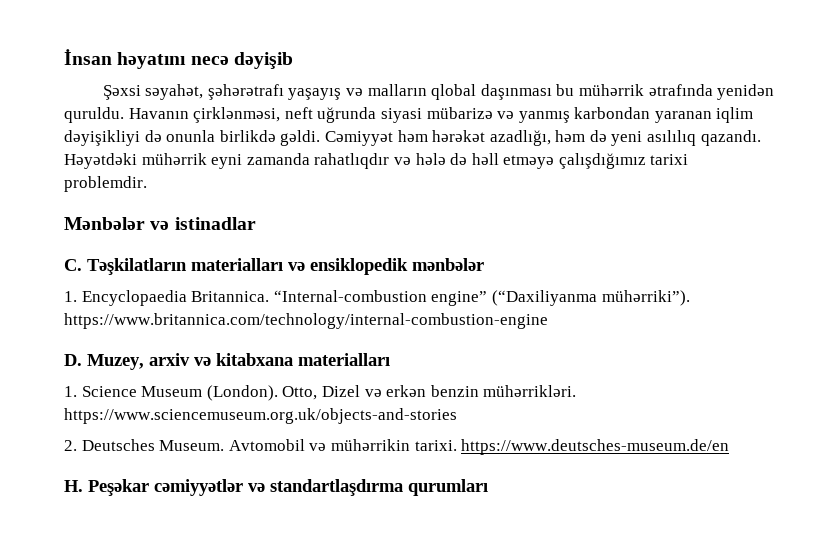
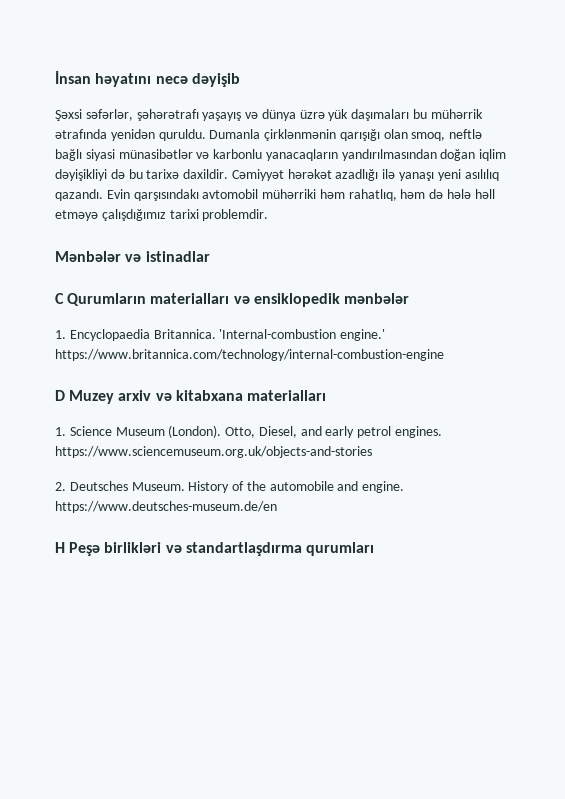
- Şəxsi səyahət, şəhərətrafı yaşayış və malların qlobal daşınması bu mühərrik ətrafında yenidən quruldu.
+ Şəxsi səfərlər, şəhərətrafı yaşayış və dünya üzrə yük daşımaları bu mühərrik ətrafında yenidən quruldu.
- Havanın çirklənməsi, neft uğrunda siyasi mübarizə və yanmış karbondan yaranan iqlim dəyişikliyi də onunla birlikdə gəldi. Cəmiyyət həm hərəkət azadlığı, həm də yeni asılılıq qazandı. Həyətdəki mühərrik eyni zamanda rahatlıqdır və hələ də həll etməyə çalışdığımız tarixi problemdir.
+ Dumanla çirklənmənin qarışığı olan smoq, neftlə bağlı siyasi münasibətlər və karbonlu yanacaqların yandırılmasından doğan iqlim dəyişikliyi də bu tarixə daxildir. Cəmiyyət hərəkət azadlığı ilə yanaşı yeni asılılıq qazandı. Evin qarşısındakı avtomobil mühərriki həm rahatlıq, həm də hələ həll etməyə çalışdığımız tarixi problemdir.
- C. Təşkilatların materialları və ensiklopedik mənbələr
+ C Qurumların materialları və ensiklopedik mənbələr
- “Internal-combustion engine” (“Daxiliyanma mühərriki”). https://www.britannica.com/technology/internal-combustion-engine
+ 'Internal-combustion engine.' https://www.britannica.com/technology/internal-combustion-engine
- D. Muzey, arxiv və kitabxana materialları
+ D Muzey arxiv və kitabxana materialları
- Otto, Dizel və erkən benzin mühərrikləri. https://www.sciencemuseum.org.uk/objects-and-stories
+ Otto, Diesel, and early petrol engines. https://www.sciencemuseum.org.uk/objects-and-stories
- Avtomobil və mühərrikin tarixi. https://www.deutsches-museum.de/en
- H. Peşəkar cəmiyyətlər və standartlaşdırma qurumları
+ History of the automobile and engine. https://www.deutsches-museum.de/en
+ H Peşə birlikləri və standartlaşdırma qurumları

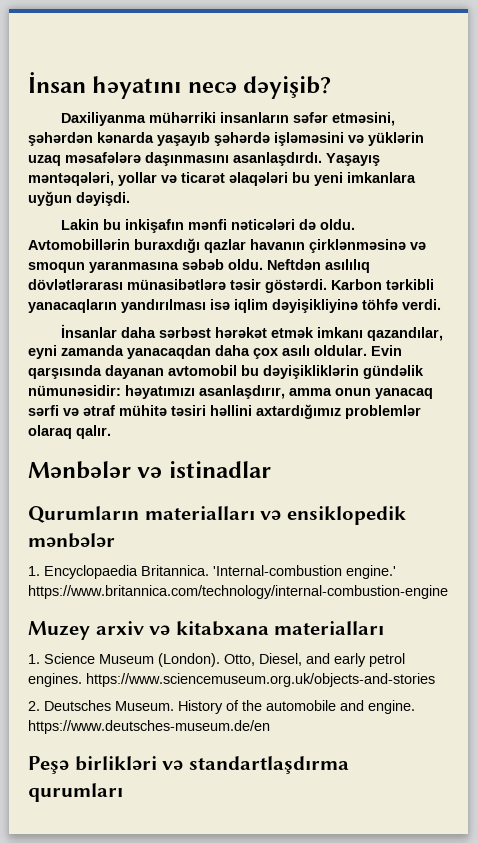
- İnsan həyatını necə dəyişib
- Şəxsi səfərlər, şəhərətrafı yaşayış və dünya üzrə yük daşımaları bu mühərrik ətrafında yenidən quruldu. Dumanla çirklənmənin qarışığı olan smoq, neftlə bağlı siyasi münasibətlər və karbonlu yanacaqların yandırılmasından doğan iqlim dəyişikliyi də bu tarixə daxildir. Cəmiyyət hərəkət azadlığı ilə yanaşı yeni asılılıq qazandı. Evin qarşısındakı avtomobil mühərriki həm rahatlıq, həm də hələ həll etməyə çalışdığımız tarixi problemdir.
+ İnsan həyatını necə dəyişib?
+ Daxiliyanma mühərriki insanların səfər etməsini, şəhərdən kənarda yaşayıb şəhərdə işləməsini və yüklərin uzaq məsafələrə daşınmasını asanlaşdırdı. Yaşayış məntəqələri, yollar və ticarət əlaqələri bu yeni imkanlara uyğun dəyişdi.
+ Lakin bu inkişafın mənfi nəticələri də oldu. Avtomobillərin buraxdığı qazlar havanın çirklənməsinə və smoqun yaranmasına səbəb oldu. Neftdən asılılıq dövlətlərarası münasibətlərə təsir göstərdi. Karbon tərkibli yanacaqların yandırılması isə iqlim dəyişikliyinə töhfə verdi.
+ İnsanlar daha sərbəst hərəkət etmək imkanı qazandılar, eyni zamanda yanacaqdan daha çox asılı oldular. Evin qarşısında dayanan avtomobil bu dəyişikliklərin gündəlik nümunəsidir: həyatımızı asanlaşdırır, amma onun yanacaq sərfi və ətraf mühitə təsiri həllini axtardığımız problemlər olaraq qalır.
- C Qurumların materialları və ensiklopedik mənbələr
+ Qurumların materialları və ensiklopedik mənbələr
- D Muzey arxiv və kitabxana materialları
+ Muzey arxiv və kitabxana materialları
- H Peşə birlikləri və standartlaşdırma qurumları
+ Peşə birlikləri və standartlaşdırma qurumları

